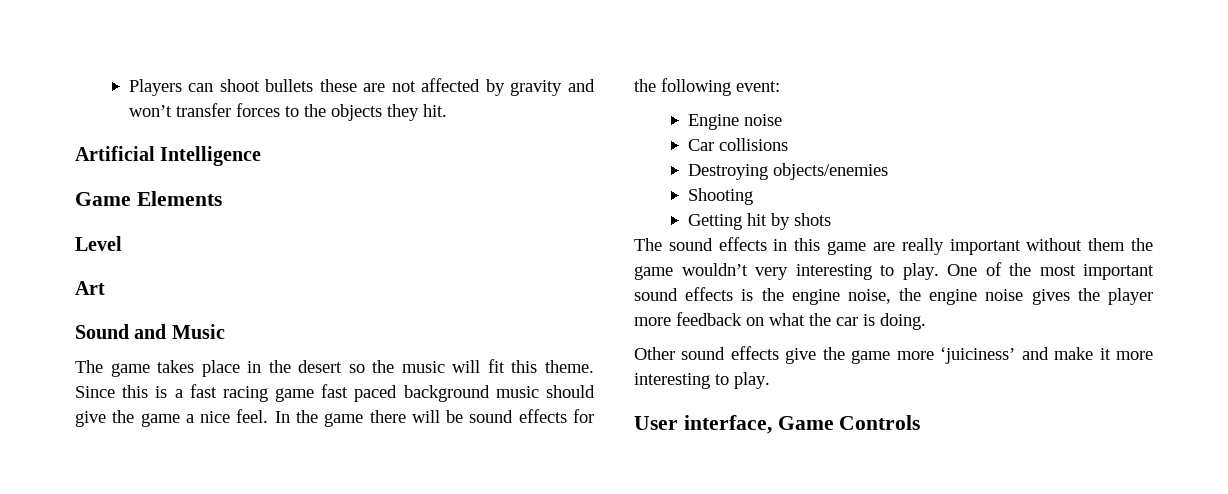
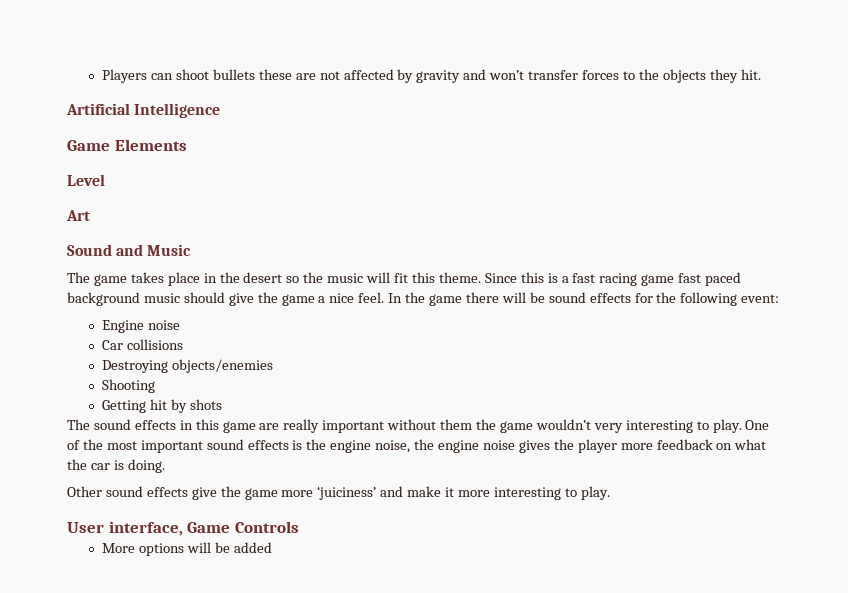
+ More options will be added

